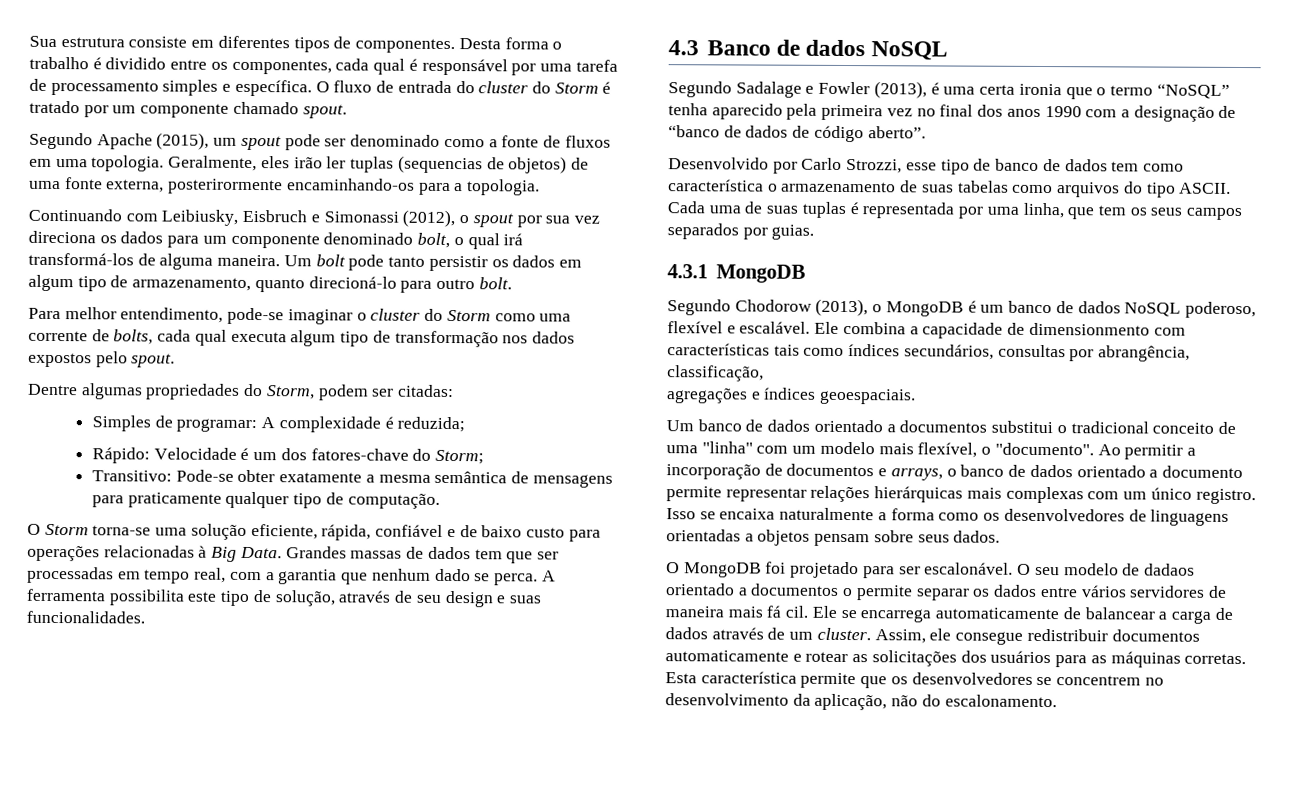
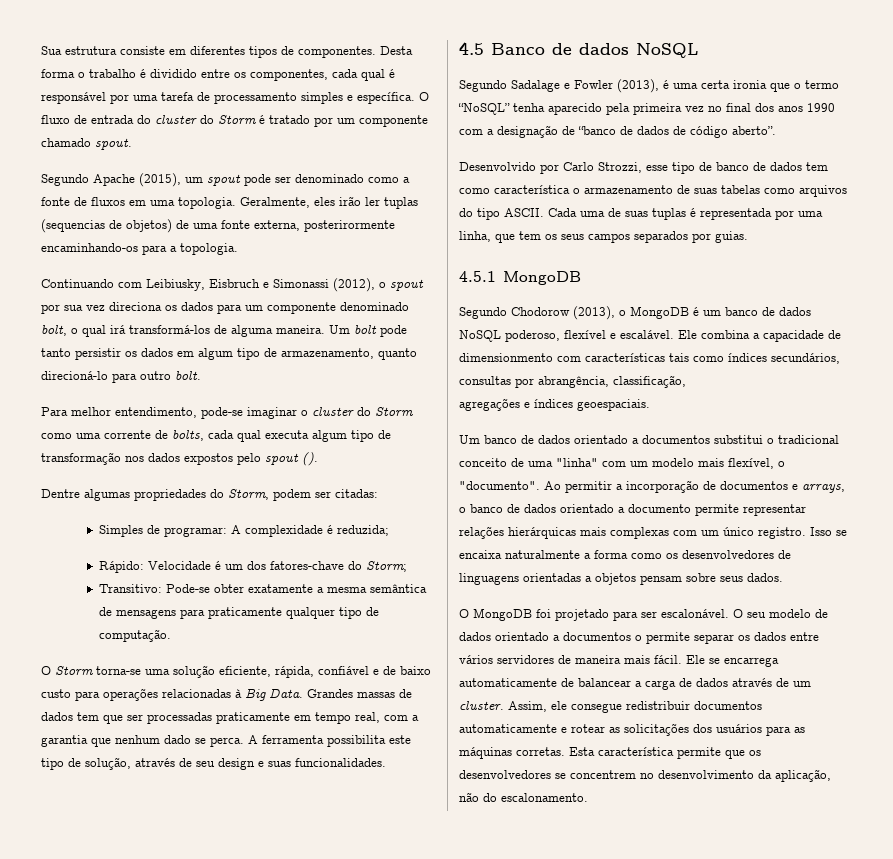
- Para melhor entendimento, pode-se imaginar o cluster do Storm como uma corrente de bolts, cada qual executa algum tipo de transformação nos dados expostos pelo spout.
+ Para melhor entendimento, pode-se imaginar o cluster do Storm como uma corrente de bolts, cada qual executa algum tipo de transformação nos dados expostos pelo spout ().
- Grandes massas de dados tem que ser processadas em tempo real, com a garantia que nenhum dado se perca.
+ Grandes massas de dados tem que ser processadas praticamente em tempo real, com a garantia que nenhum dado se perca.
- 4.3 Banco de dados NoSQL
+ 4.5 Banco de dados NoSQL
- 4.3.1 MongoDB
+ 4.5.1 MongoDB
- O seu modelo de dadaos orientado a documentos o permite separar os dados entre vários servidores de maneira mais fá cil.
+ O seu modelo de dados orientado a documentos o permite separar os dados entre vários servidores de maneira mais fácil.

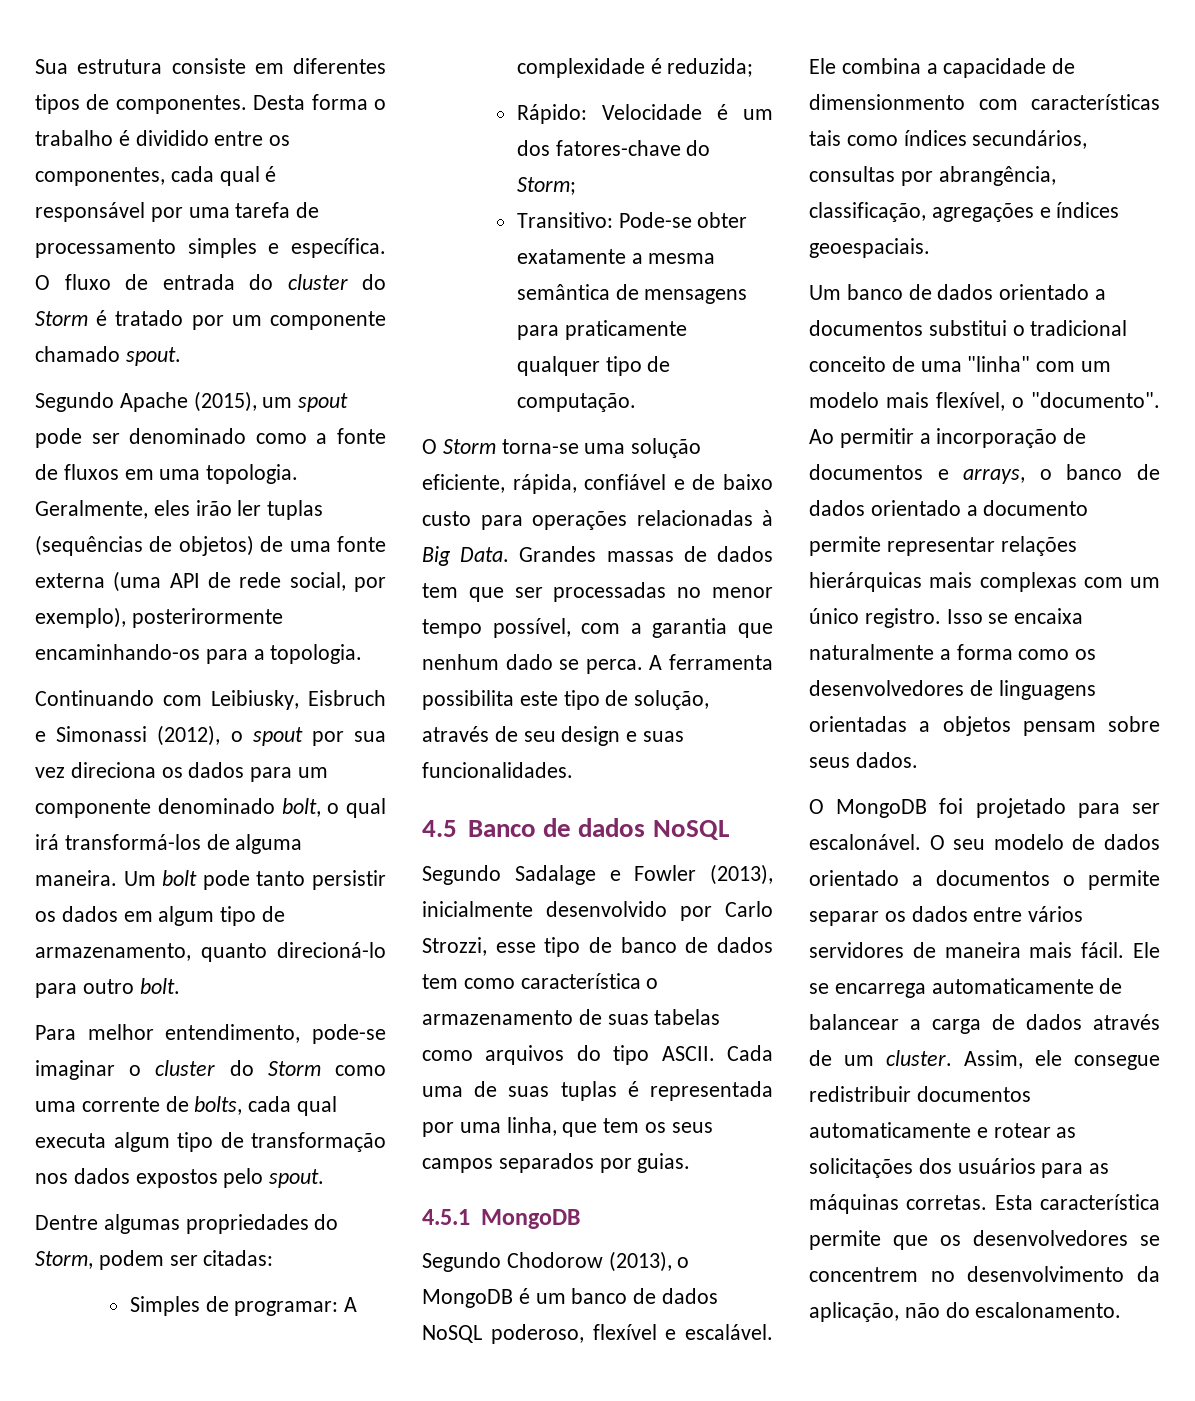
- Geralmente, eles irão ler tuplas (sequencias de objetos) de uma fonte externa, posterirormente encaminhando-os para a topologia.
+ Geralmente, eles irão ler tuplas (sequências de objetos) de uma fonte externa (uma API de rede social, por exemplo), posterirormente encaminhando-os para a topologia.
- Para melhor entendimento, pode-se imaginar o cluster do Storm como uma corrente de bolts, cada qual executa algum tipo de transformação nos dados expostos pelo spout ().
+ Para melhor entendimento, pode-se imaginar o cluster do Storm como uma corrente de bolts, cada qual executa algum tipo de transformação nos dados expostos pelo spout.
- Grandes massas de dados tem que ser processadas praticamente em tempo real, com a garantia que nenhum dado se perca.
+ Grandes massas de dados tem que ser processadas no menor tempo possível, com a garantia que nenhum dado se perca.
- Segundo Sadalage e Fowler (2013), é uma certa ironia que o termo “NoSQL” tenha aparecido pela primeira vez no final dos anos 1990 com a designação de “banco de dados de código aberto”.
- Desenvolvido por Carlo Strozzi, esse tipo de banco de dados tem como característica o armazenamento de suas tabelas como arquivos do tipo ASCII.
+ Segundo Sadalage e Fowler (2013), inicialmente desenvolvido por Carlo Strozzi, esse tipo de banco de dados tem como característica o armazenamento de suas tabelas como arquivos do tipo ASCII.
- Ele combina a capacidade de dimensionmento com características tais como índices secundários, consultas por abrangência, classificação,
- agregações e índices geoespaciais.
+ Ele combina a capacidade de dimensionmento com características tais como índices secundários, consultas por abrangência, classificação, agregações e índices geoespaciais.

